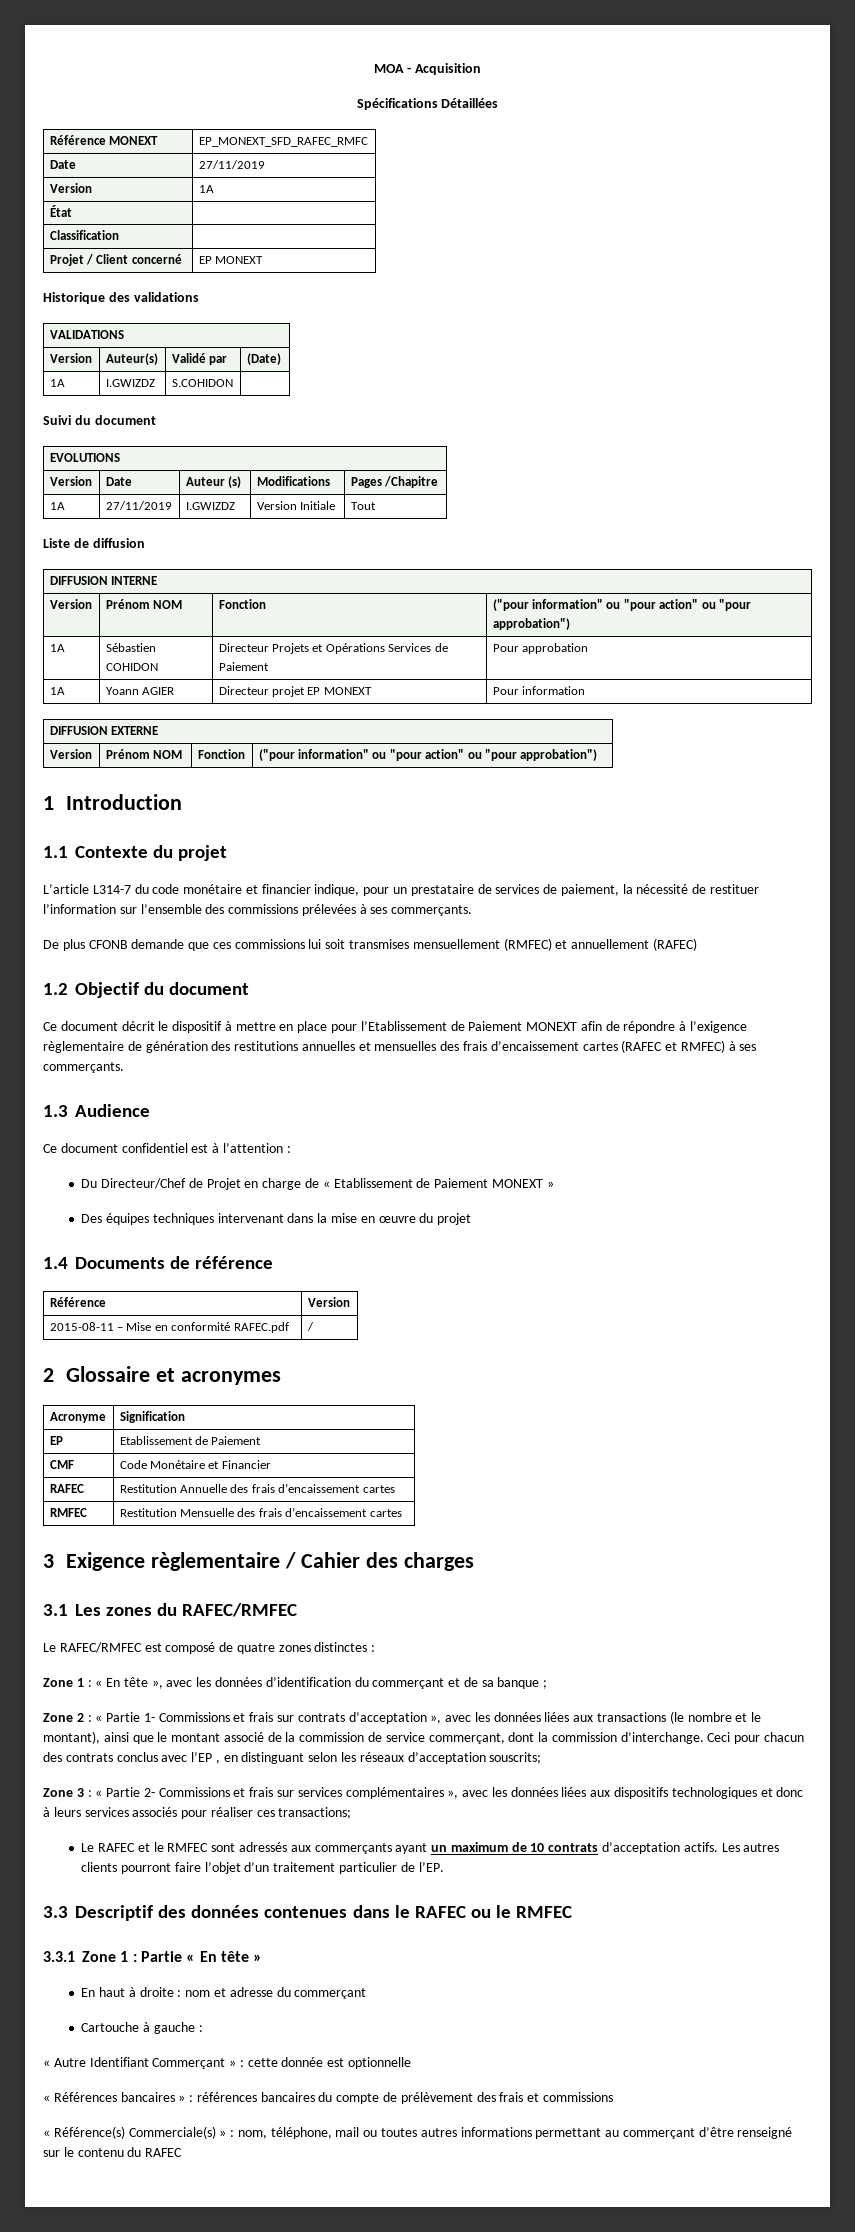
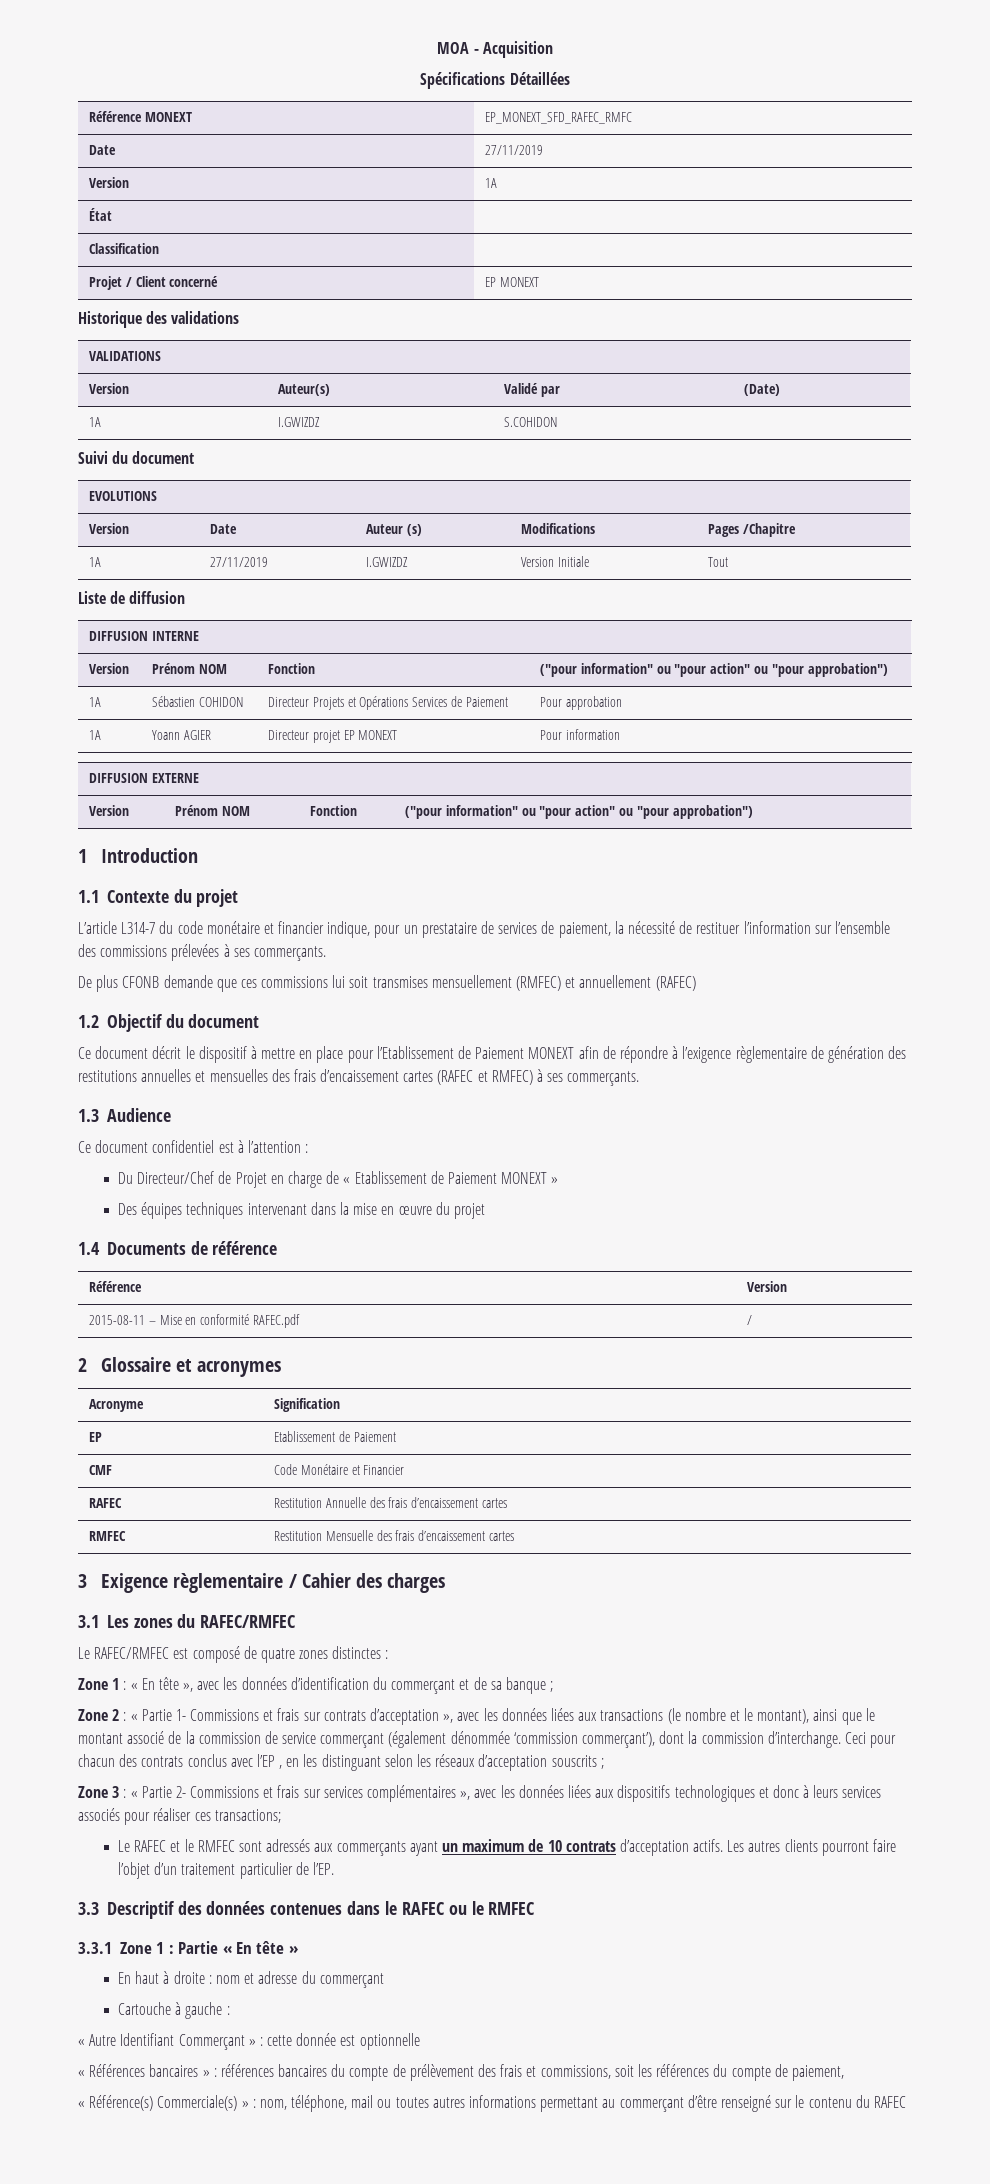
- Zone 2 : « Partie 1- Commissions et frais sur contrats d’acceptation », avec les données liées aux transactions (le nombre et le montant), ainsi que le montant associé de la commission de service commerçant, dont la commission d’interchange.
+ Zone 2 : « Partie 1- Commissions et frais sur contrats d’acceptation », avec les données liées aux transactions (le nombre et le montant), ainsi que le montant associé de la commission de service commerçant (également dénommée ‘commission commerçant’), dont la commission d’interchange.
- Ceci pour chacun des contrats conclus avec l’EP , en distinguant selon les réseaux d’acceptation souscrits;
+ Ceci pour chacun des contrats conclus avec l’EP , en les distinguant selon les réseaux d’acceptation souscrits ;
- « Références bancaires » : références bancaires du compte de prélèvement des frais et commissions
+ « Références bancaires » : références bancaires du compte de prélèvement des frais et commissions, soit les références du compte de paiement,

